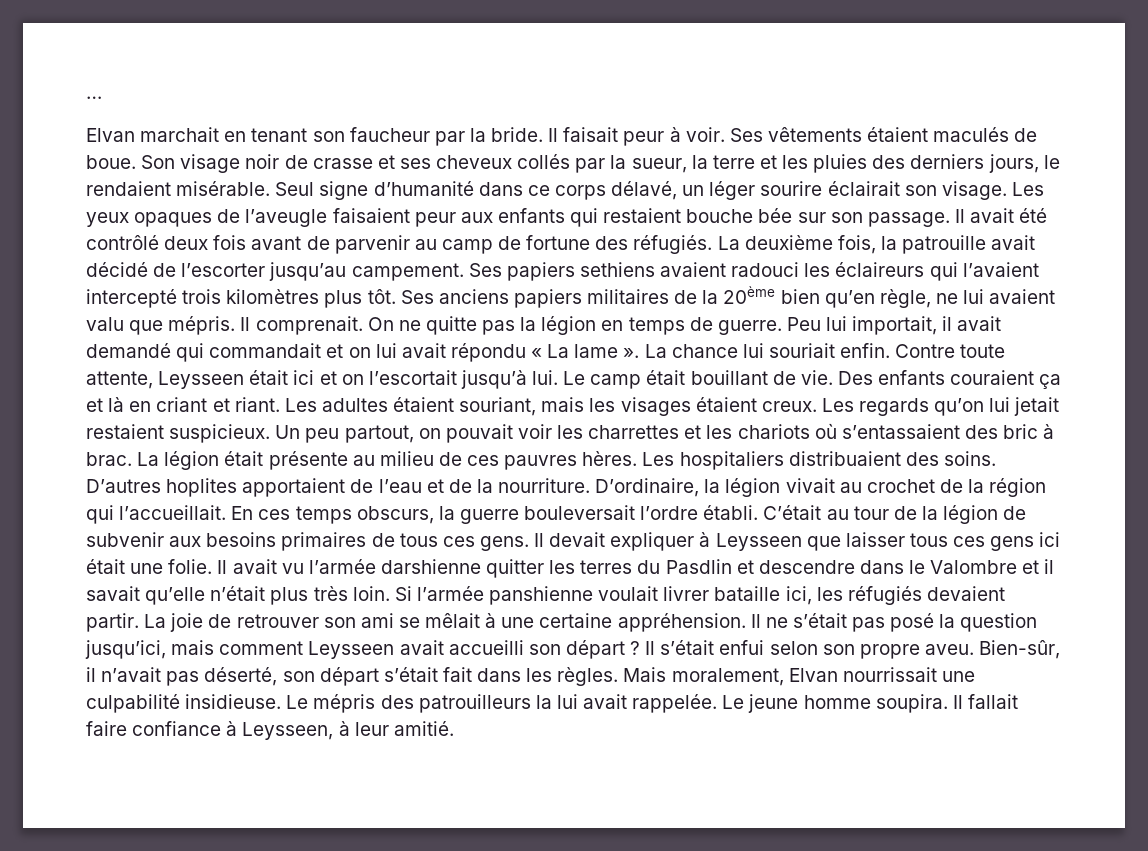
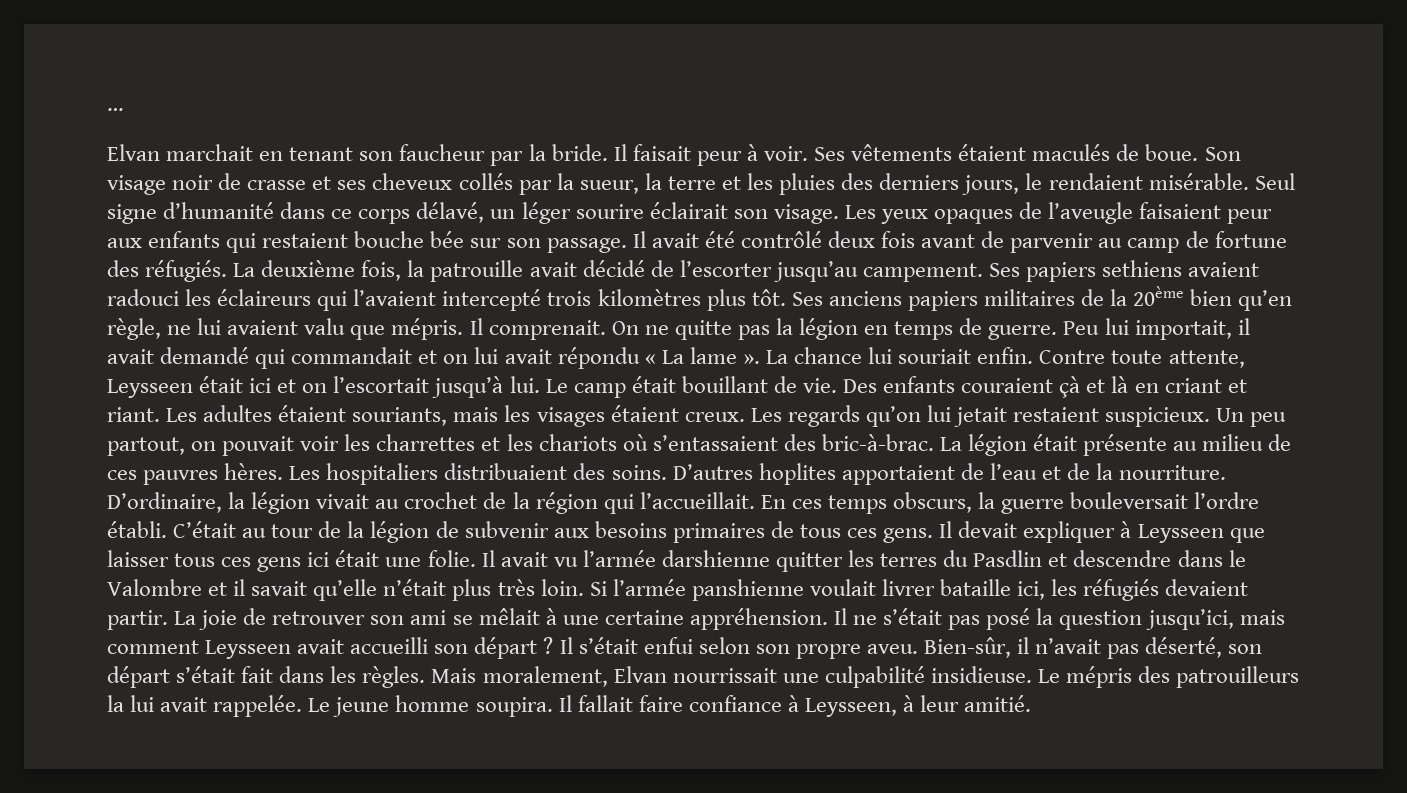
- Des enfants couraient ça et là en criant et riant.
+ Des enfants couraient çà et là en criant et riant.
- Les adultes étaient souriant, mais les visages étaient creux.
+ Les adultes étaient souriants, mais les visages étaient creux.
- Un peu partout, on pouvait voir les charrettes et les chariots où s’entassaient des bric à brac.
+ Un peu partout, on pouvait voir les charrettes et les chariots où s’entassaient des bric-à-brac.

